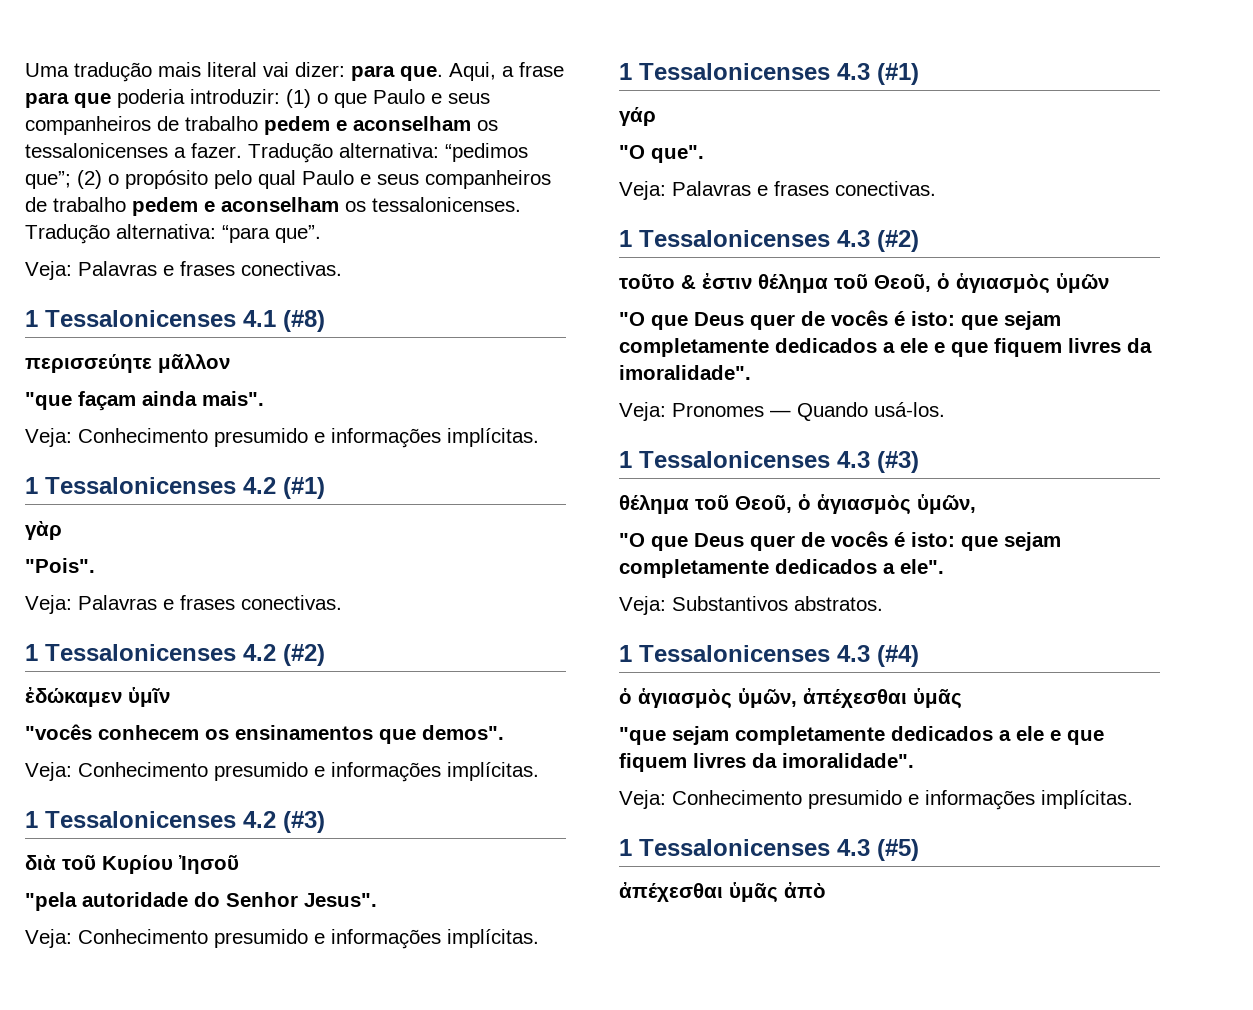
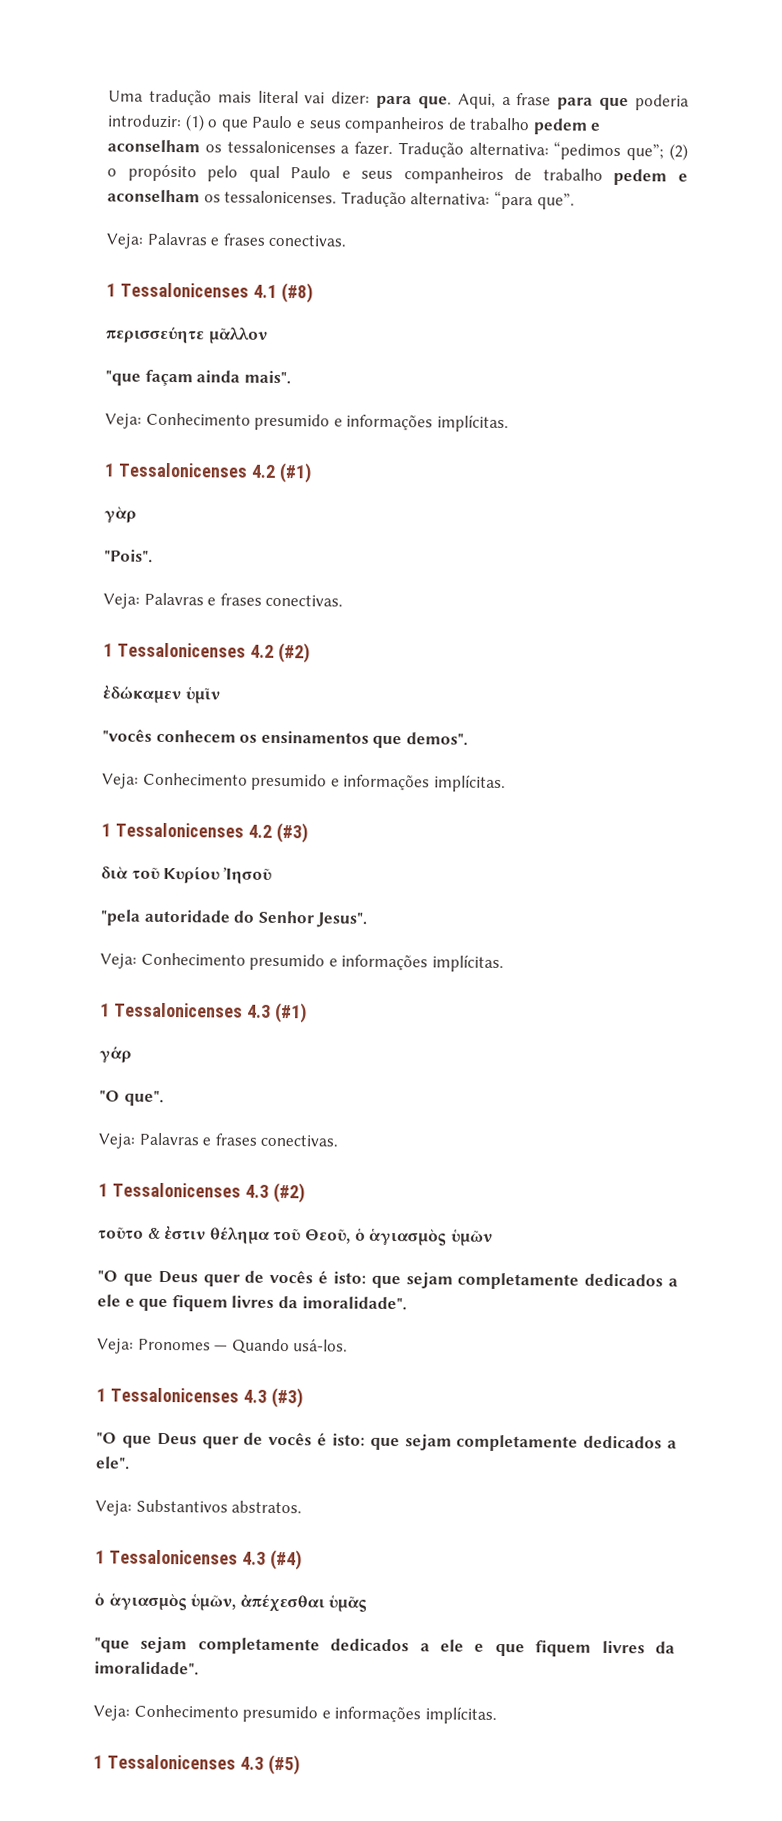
- θέλημα τοῦ Θεοῦ, ὁ ἁγιασμὸς ὑμῶν,
- ἀπέχεσθαι ὑμᾶς ἀπὸ

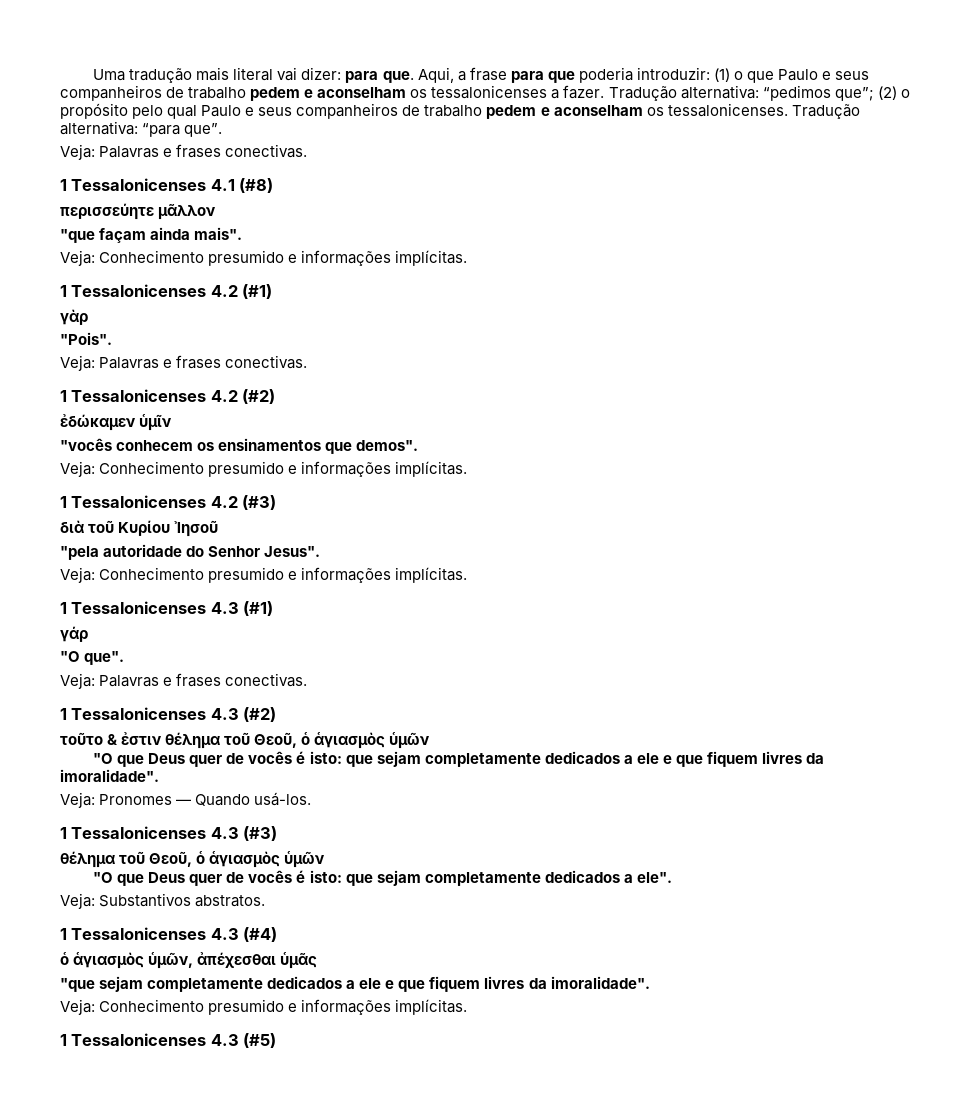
  1 Tessalonicenses 4.3 (#3)
+ θέλημα τοῦ Θεοῦ, ὁ ἁγιασμὸς ὑμῶν

